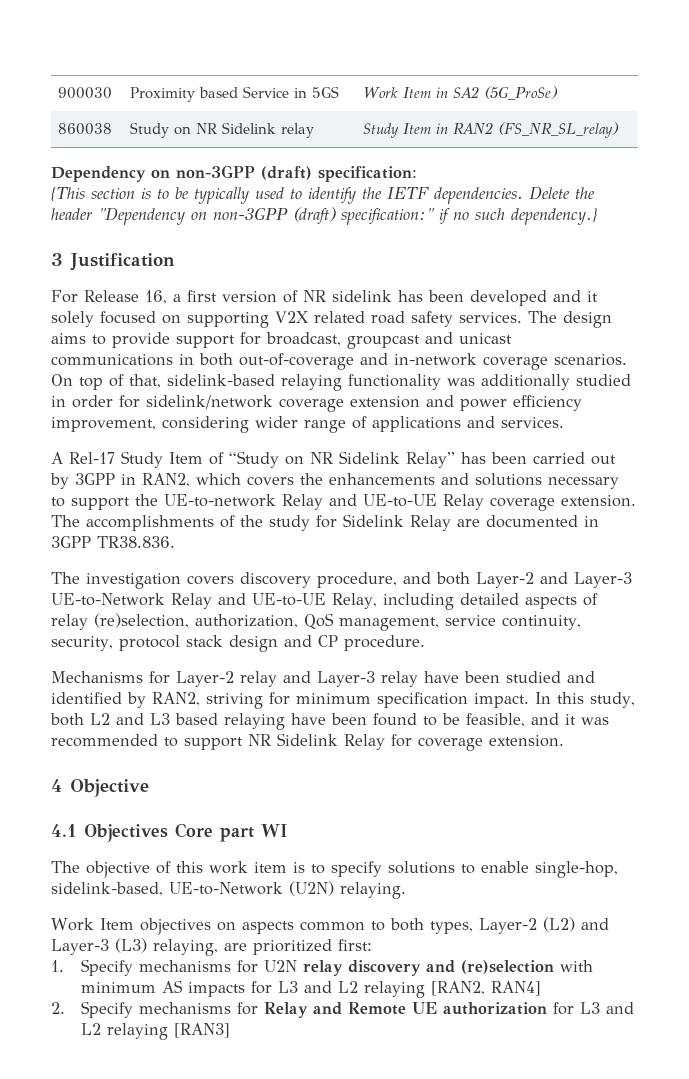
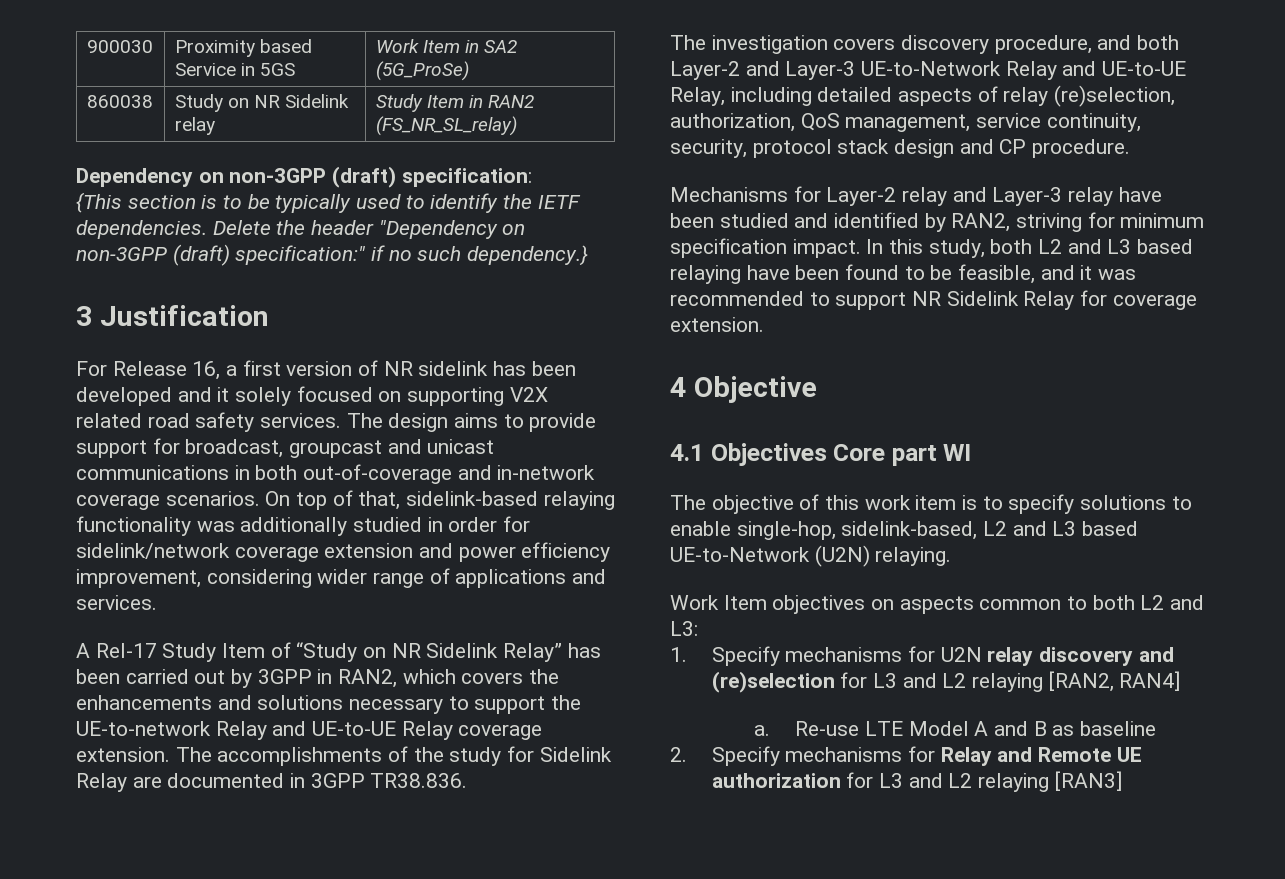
- The objective of this work item is to specify solutions to enable single-hop, sidelink-based, UE-to-Network (U2N) relaying.
+ The objective of this work item is to specify solutions to enable single-hop, sidelink-based, L2 and L3 based UE-to-Network (U2N) relaying.
- Work Item objectives on aspects common to both types, Layer-2 (L2) and Layer-3 (L3) relaying, are prioritized first:
+ Work Item objectives on aspects common to both L2 and L3:
- 1. Specify mechanisms for U2N relay discovery and (re)selection with minimum AS impacts for L3 and L2 relaying [RAN2, RAN4]
+ 1. Specify mechanisms for U2N relay discovery and (re)selection for L3 and L2 relaying [RAN2, RAN4]
+ a. Re-use LTE Model A and B as baseline

